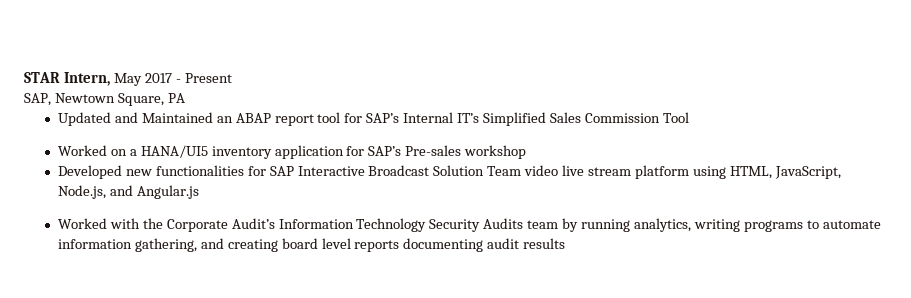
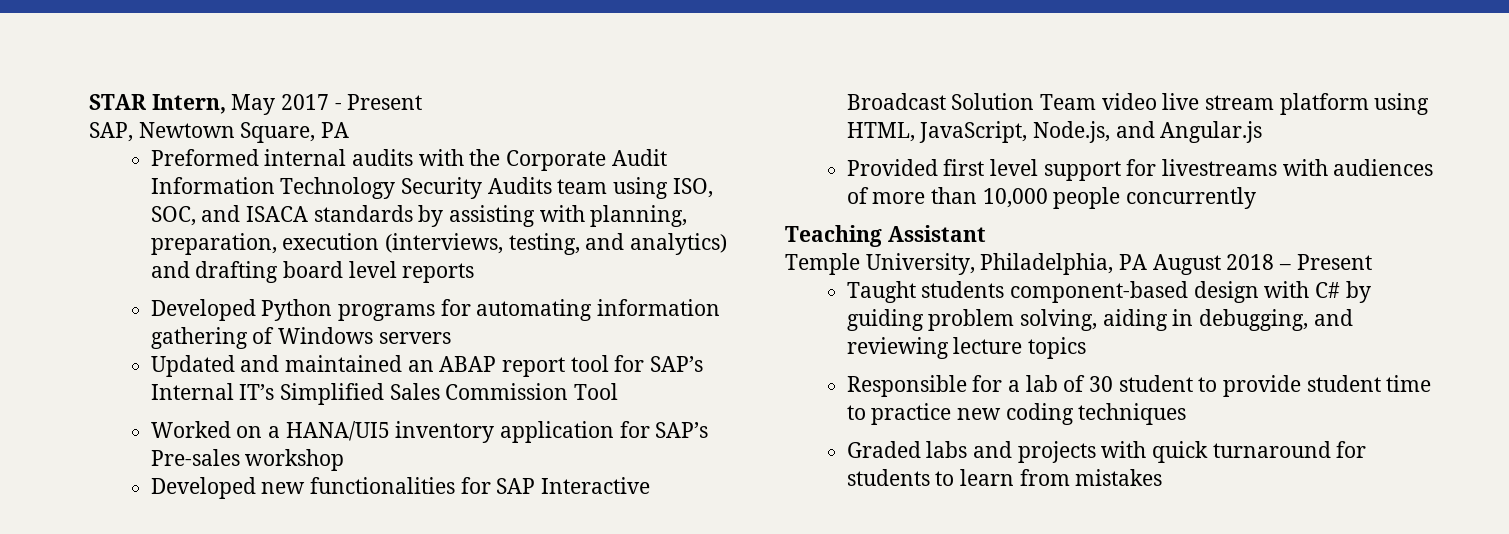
+ Preformed internal audits with the Corporate Audit Information Technology Security Audits team using ISO, SOC, and ISACA standards by assisting with planning, preparation, execution (interviews, testing, and analytics) and drafting board level reports
+ Developed Python programs for automating information gathering of Windows servers
- Updated and Maintained an ABAP report tool for SAP’s Internal IT’s Simplified Sales Commission Tool
+ Updated and maintained an ABAP report tool for SAP’s Internal IT’s Simplified Sales Commission Tool
- Worked with the Corporate Audit’s Information Technology Security Audits team by running analytics, writing programs to automate information gathering, and creating board level reports documenting audit results
+ Provided first level support for livestreams with audiences of more than 10,000 people concurrently
+ Teaching Assistant
+ Temple University, Philadelphia, PA August 2018 – Present
+ Taught students component-based design with C# by guiding problem solving, aiding in debugging, and reviewing lecture topics
+ Responsible for a lab of 30 student to provide student time to practice new coding techniques
+ Graded labs and projects with quick turnaround for students to learn from mistakes

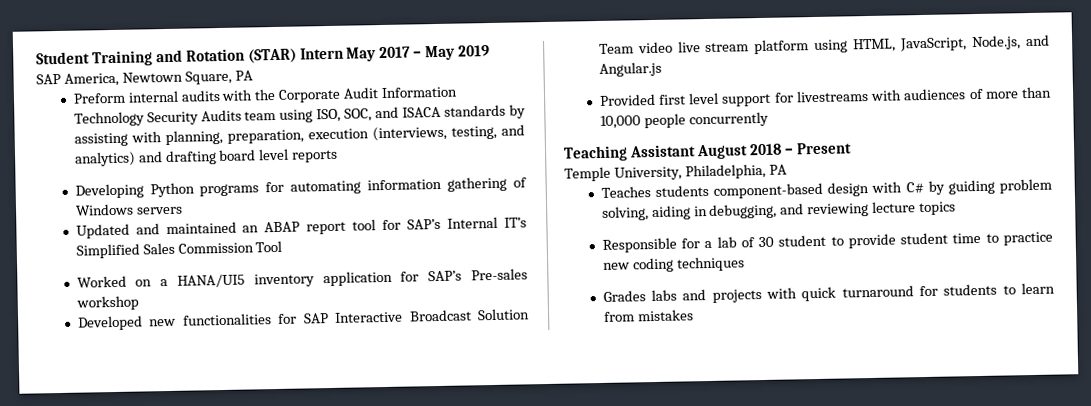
- STAR Intern, May 2017 - Present
- SAP, Newtown Square, PA
+ Student Training and Rotation (STAR) Intern May 2017 – May 2019
+ SAP America, Newtown Square, PA
- Preformed internal audits with the Corporate Audit Information Technology Security Audits team using ISO, SOC, and ISACA standards by assisting with planning, preparation, execution (interviews, testing, and analytics) and drafting board level reports
+ Preform internal audits with the Corporate Audit Information Technology Security Audits team using ISO, SOC, and ISACA standards by assisting with planning, preparation, execution (interviews, testing, and analytics) and drafting board level reports
- Developed Python programs for automating information gathering of Windows servers
+ Developing Python programs for automating information gathering of Windows servers
- Teaching Assistant
+ Teaching Assistant August 2018 – Present
- Temple University, Philadelphia, PA August 2018 – Present
- Taught students component-based design with C# by guiding problem solving, aiding in debugging, and reviewing lecture topics
+ Temple University, Philadelphia, PA
+ Teaches students component-based design with C# by guiding problem solving, aiding in debugging, and reviewing lecture topics
- Graded labs and projects with quick turnaround for students to learn from mistakes
+ Grades labs and projects with quick turnaround for students to learn from mistakes

